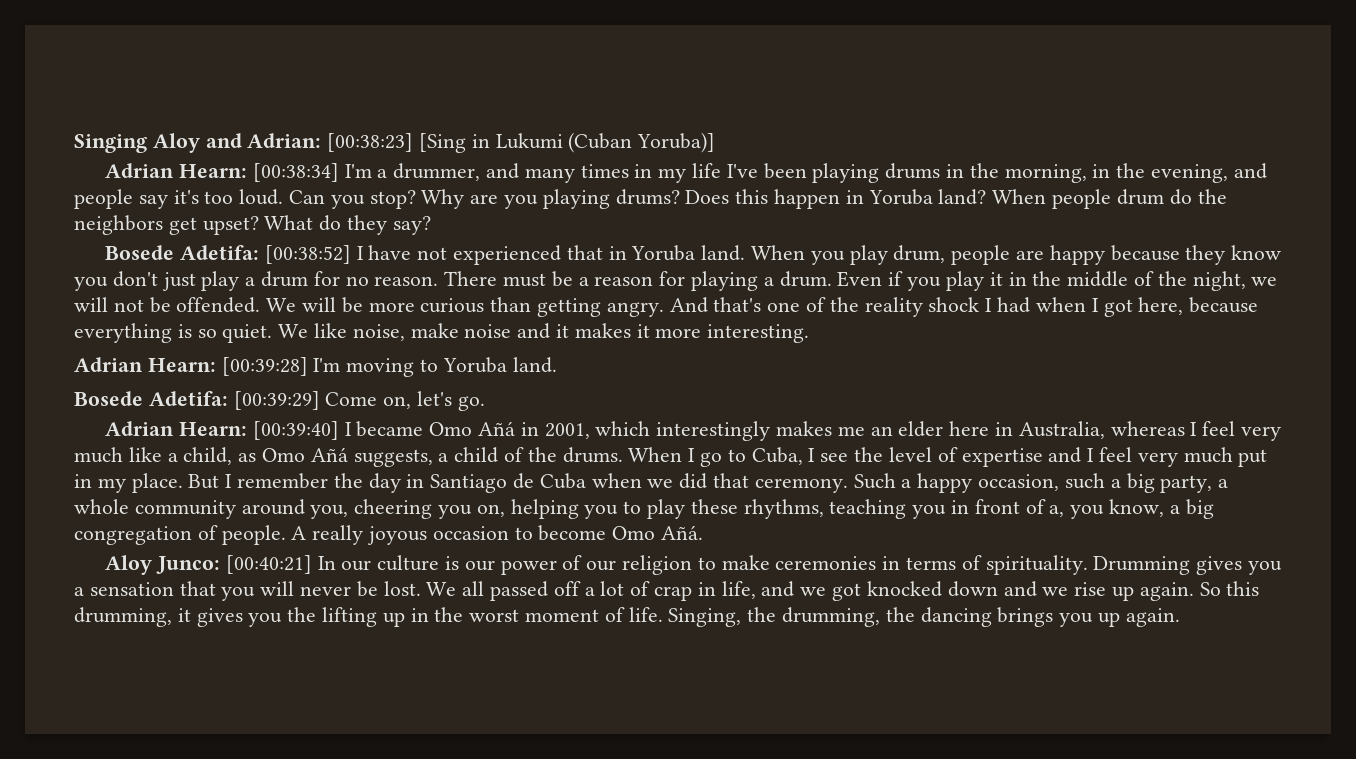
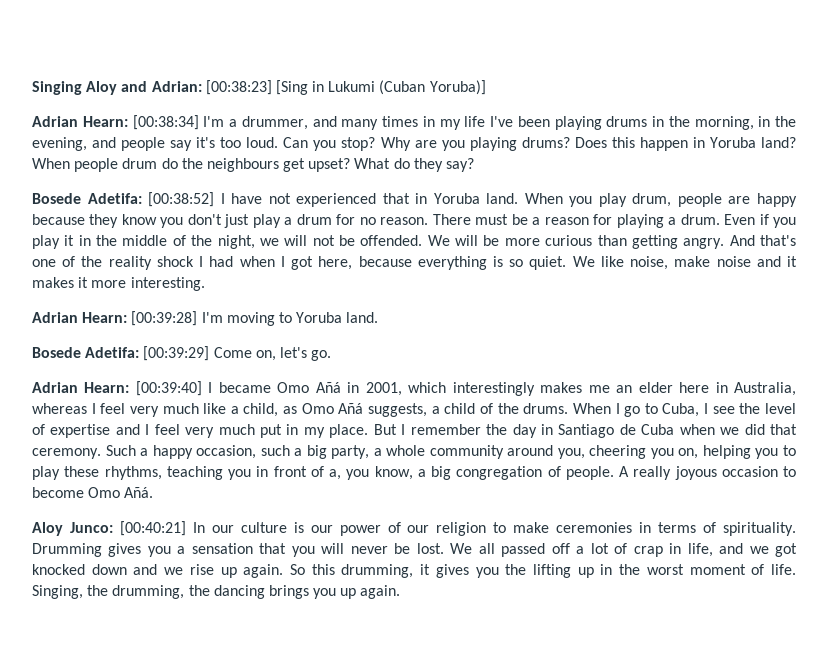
- When people drum do the neighbors get upset?
+ When people drum do the neighbours get upset?

